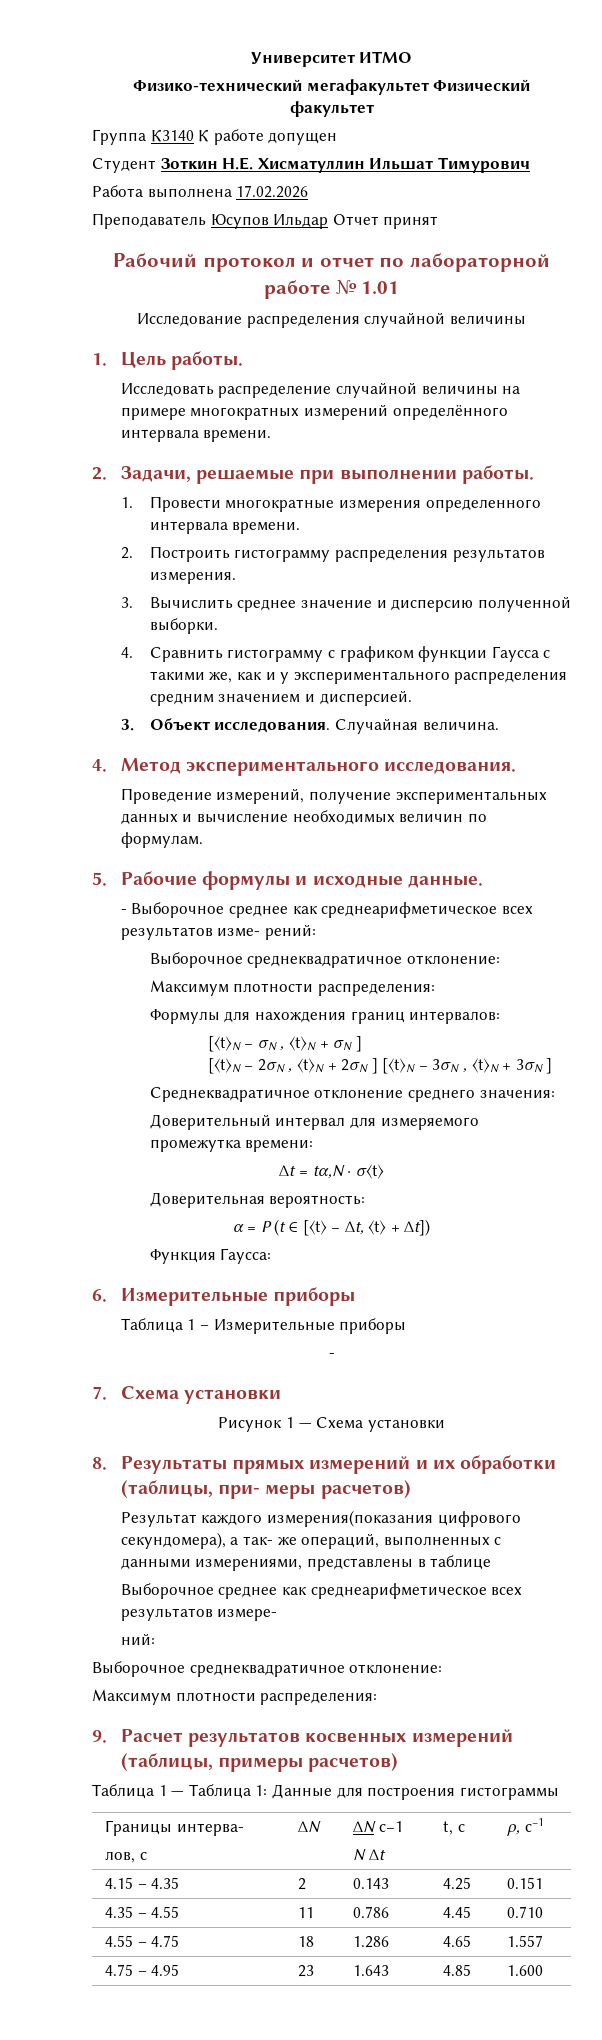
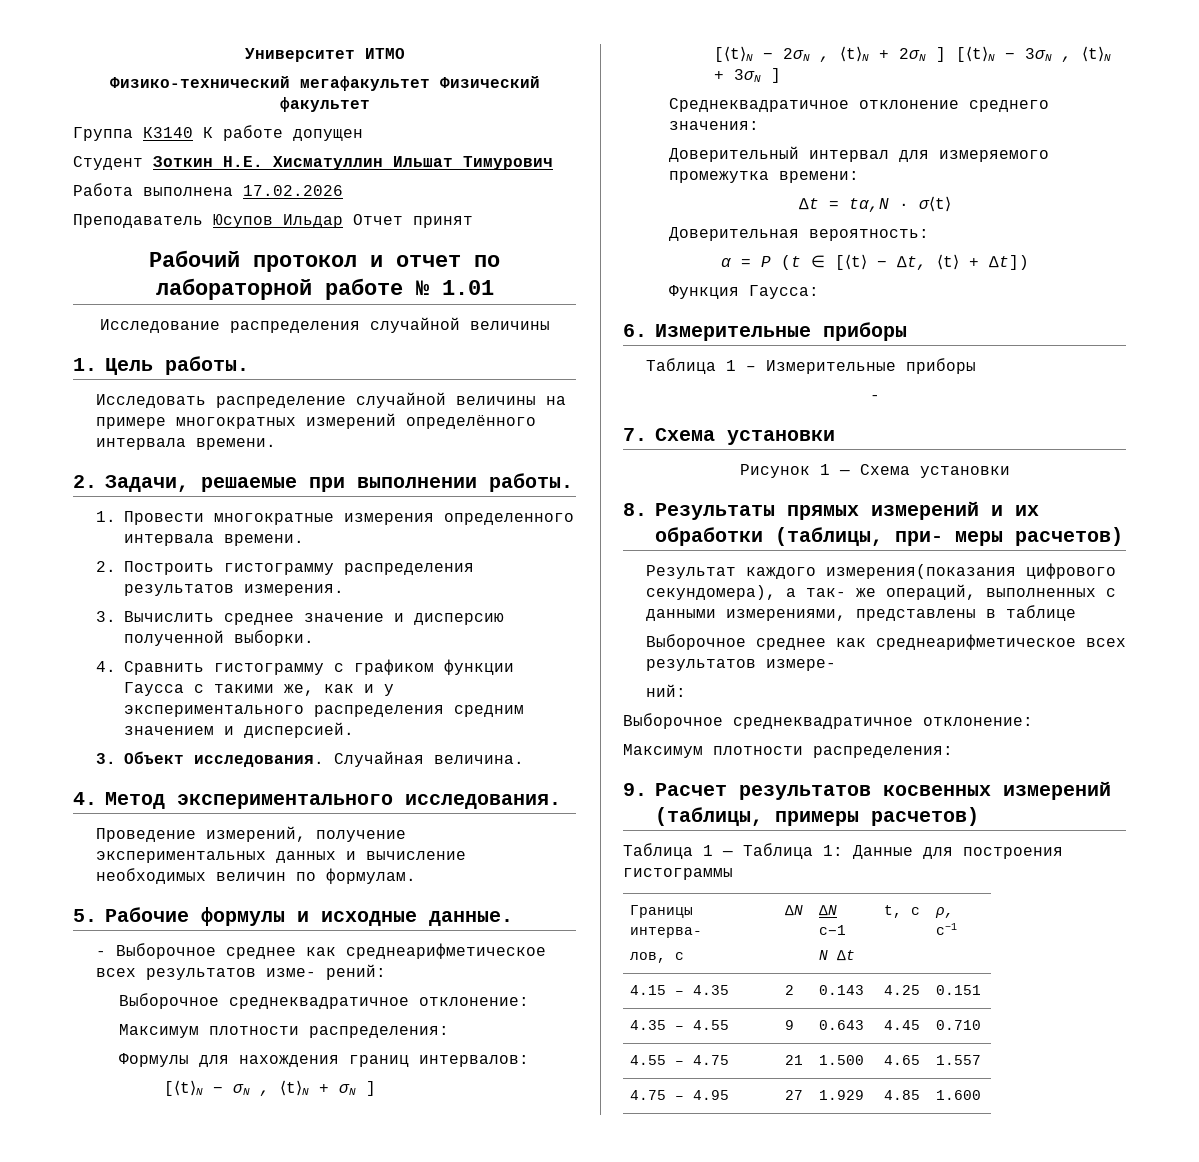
- 4.35 – 4.55 | 11 | 0.786 | 4.45 | 0.710
+ 4.35 – 4.55 | 9 | 0.643 | 4.45 | 0.710
- 4.55 – 4.75 | 18 | 1.286 | 4.65 | 1.557
+ 4.55 – 4.75 | 21 | 1.500 | 4.65 | 1.557
- 4.75 – 4.95 | 23 | 1.643 | 4.85 | 1.600
+ 4.75 – 4.95 | 27 | 1.929 | 4.85 | 1.600

